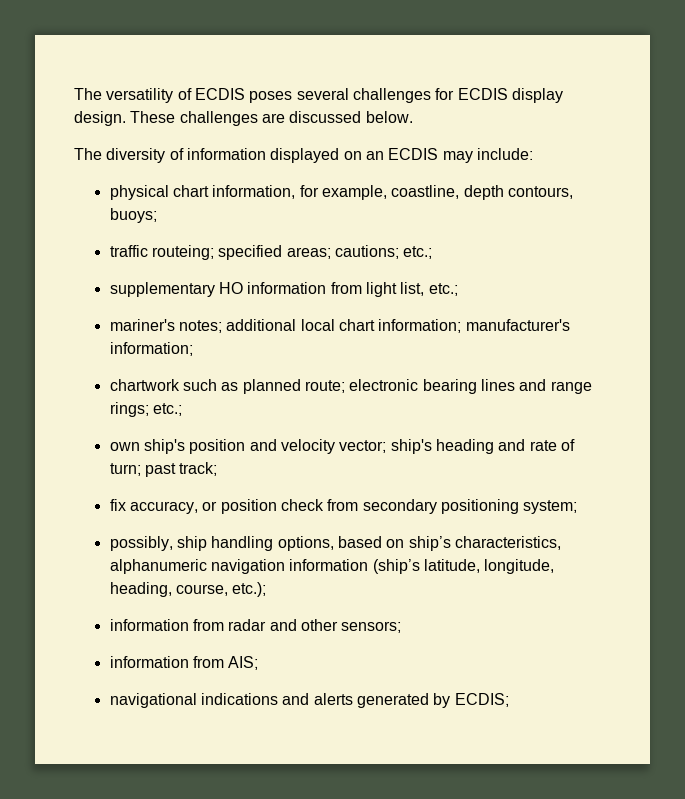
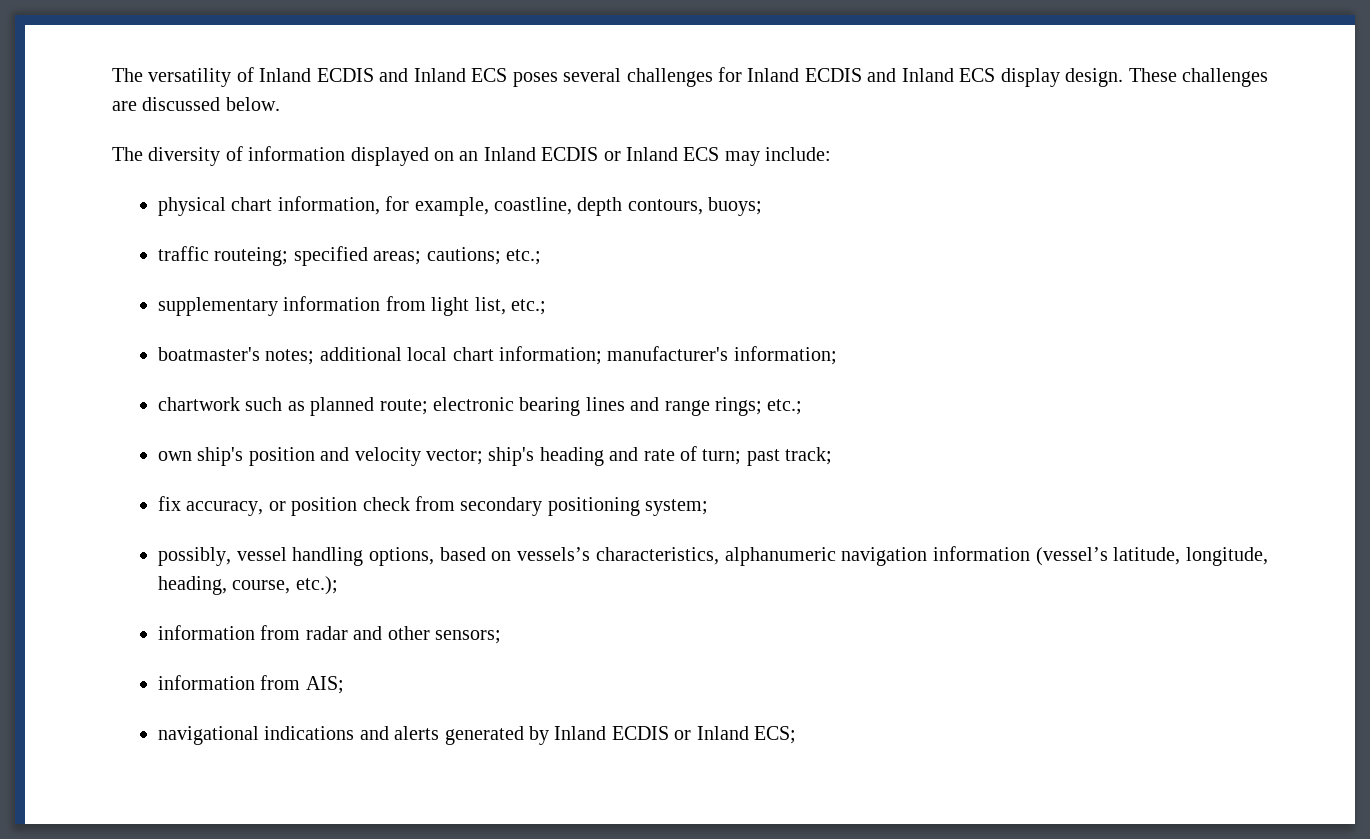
- The versatility of ECDIS poses several challenges for ECDIS display design.
+ The versatility of Inland ECDIS and Inland ECS poses several challenges for Inland ECDIS and Inland ECS display design.
- The diversity of information displayed on an ECDIS may include:
+ The diversity of information displayed on an Inland ECDIS or Inland ECS may include:
- supplementary HO information from light list, etc.;
+ supplementary information from light list, etc.;
- mariner's notes; additional local chart information; manufacturer's information;
+ boatmaster's notes; additional local chart information; manufacturer's information;
- possibly, ship handling options, based on ship’s characteristics, alphanumeric navigation information (ship’s latitude, longitude, heading, course, etc.);
+ possibly, vessel handling options, based on vessels’s characteristics, alphanumeric navigation information (vessel’s latitude, longitude, heading, course, etc.);
- navigational indications and alerts generated by ECDIS;
+ navigational indications and alerts generated by Inland ECDIS or Inland ECS;

